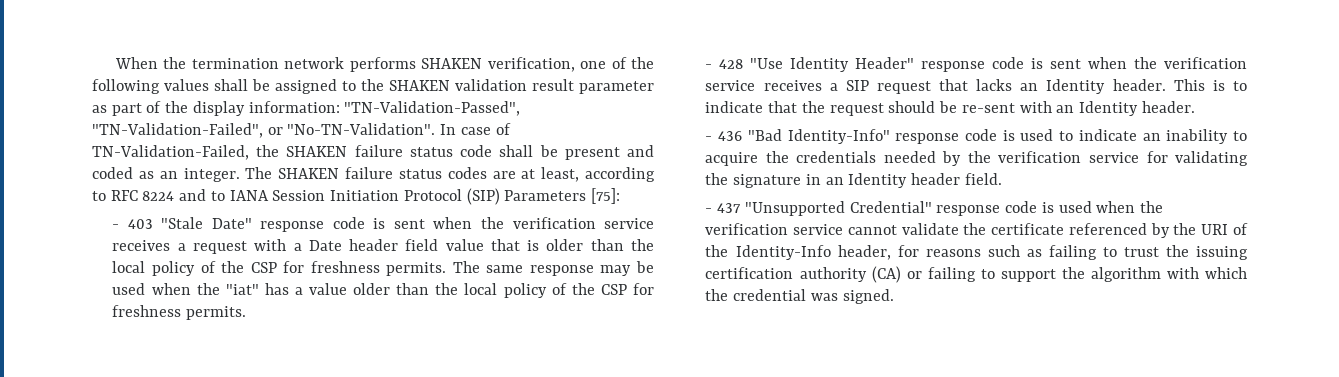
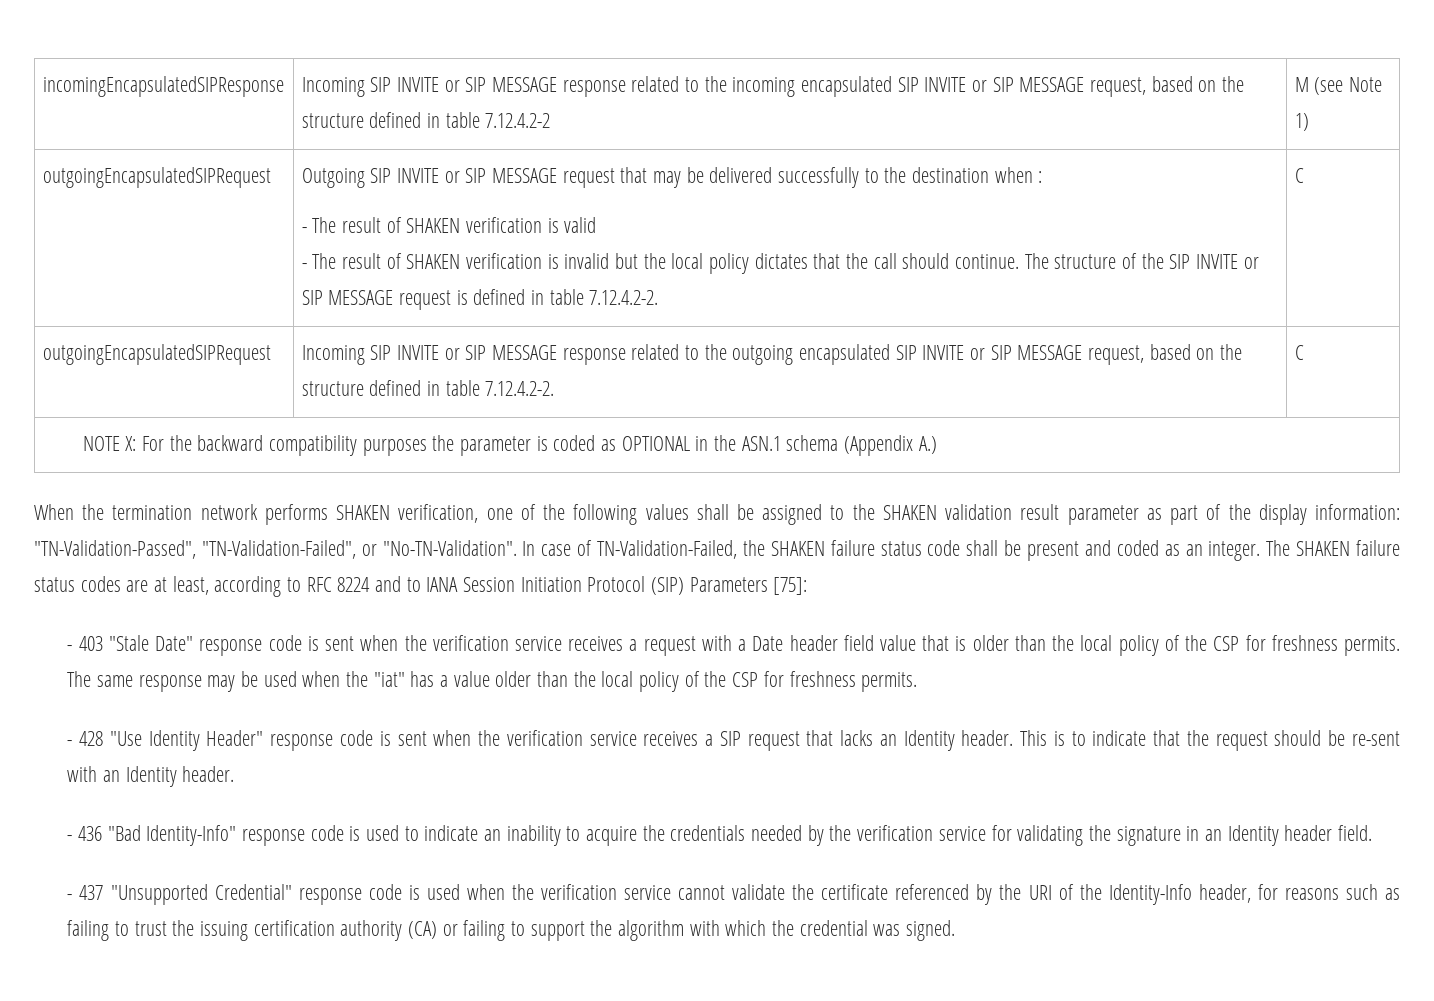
+ incomingEncapsulatedSIPResponse | Incoming SIP INVITE or SIP MESSAGE response related to the incoming encapsulated SIP INVITE or SIP MESSAGE request, based on the structure defined in table 7.12.4.2-2 | M (see Note 1)
+ outgoingEncapsulatedSIPRequest | Outgoing SIP INVITE or SIP MESSAGE request that may be delivered successfully to the destination when :
+ - The result of SHAKEN verification is valid
+ - The result of SHAKEN verification is invalid but the local policy dictates that the call should continue. The structure of the SIP INVITE or SIP MESSAGE request is defined in table 7.12.4.2-2. | C
+ outgoingEncapsulatedSIPRequest | Incoming SIP INVITE or SIP MESSAGE response related to the outgoing encapsulated SIP INVITE or SIP MESSAGE request, based on the structure defined in table 7.12.4.2-2. | C
+ NOTE X: For the backward compatibility purposes the parameter is coded as OPTIONAL in the ASN.1 schema (Appendix A.)

